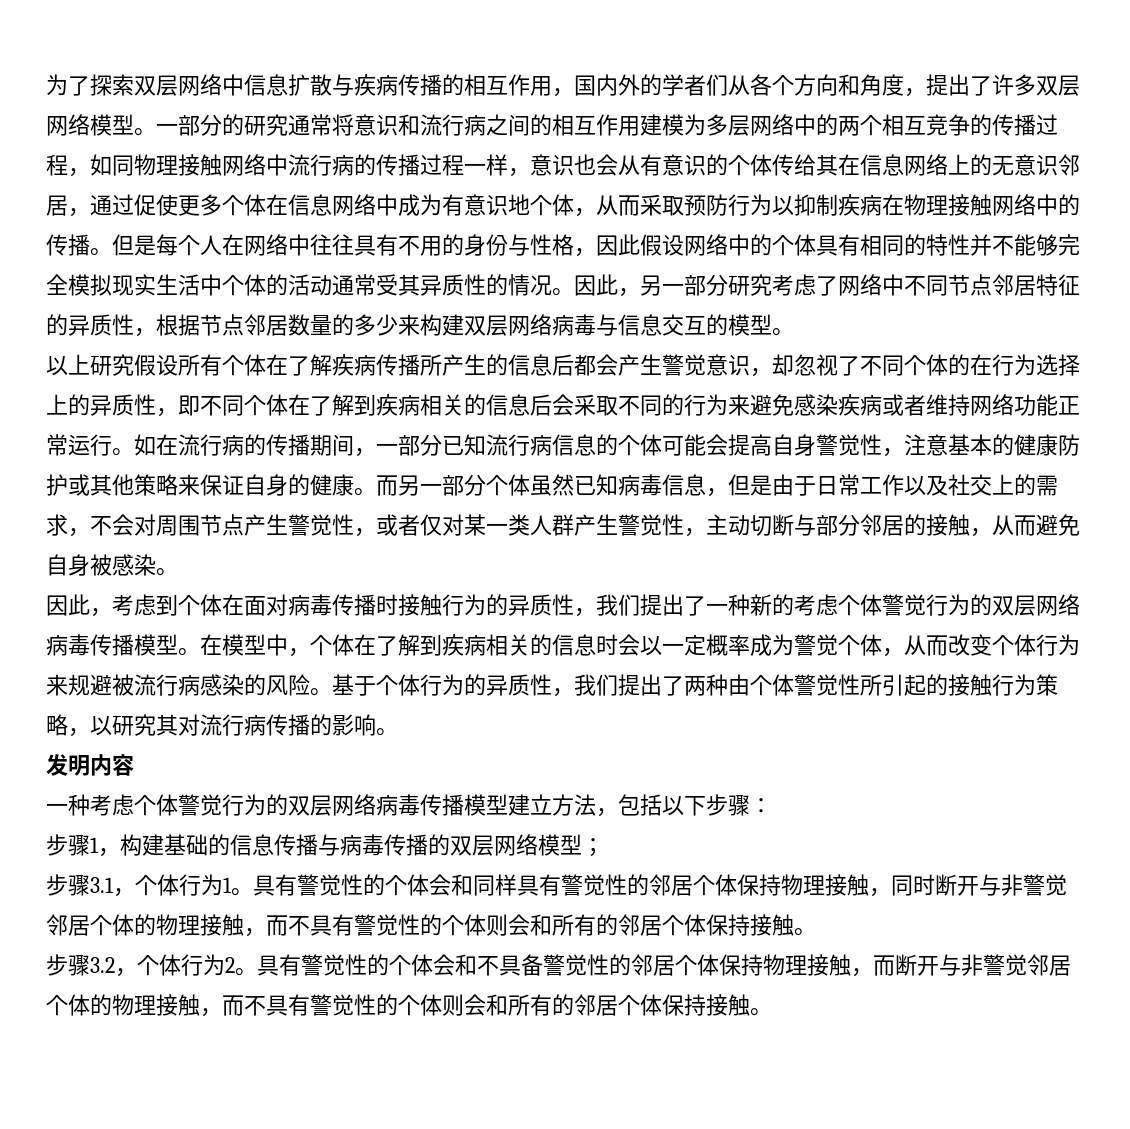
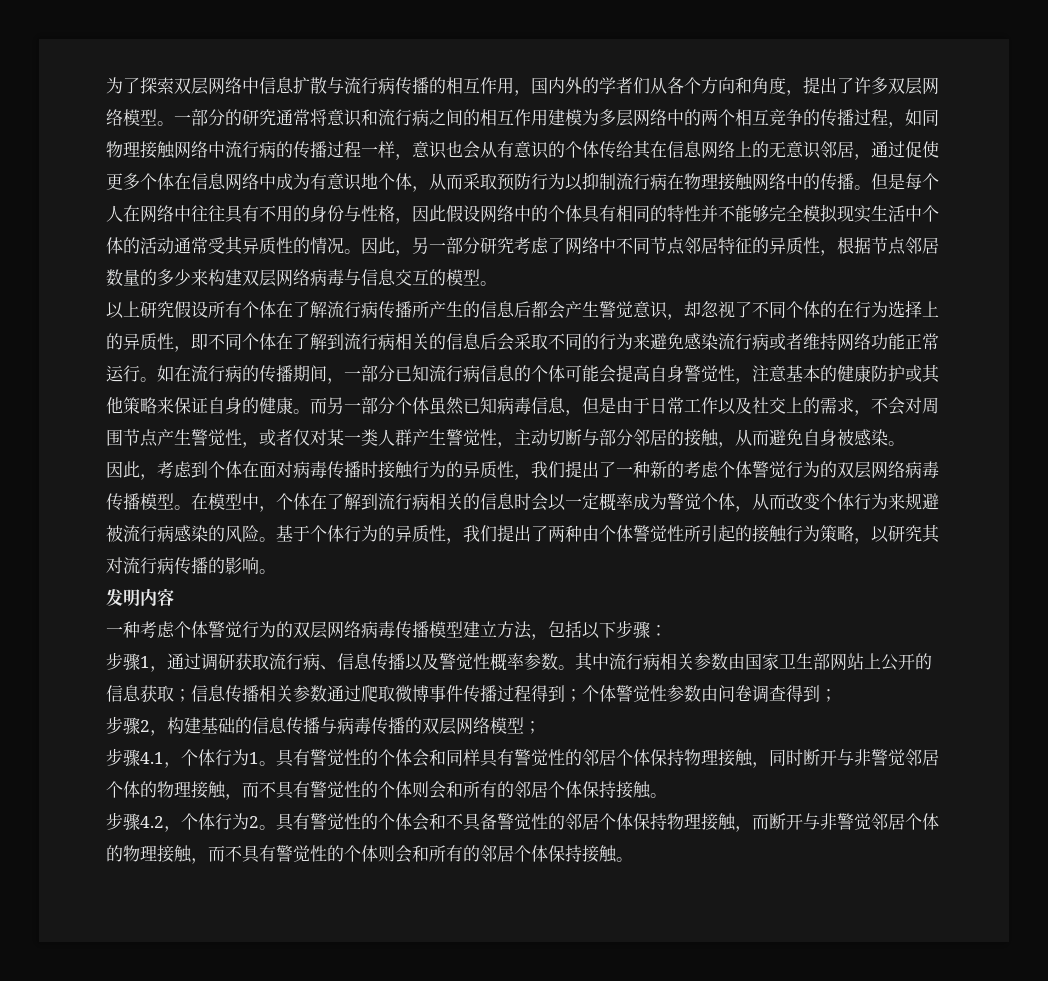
- 为了探索双层网络中信息扩散与疾病传播的相互作用，国内外的学者们从各个方向和角度，提出了许多双层网络模型。
+ 为了探索双层网络中信息扩散与流行病传播的相互作用，国内外的学者们从各个方向和角度，提出了许多双层网络模型。
- 一部分的研究通常将意识和流行病之间的相互作用建模为多层网络中的两个相互竞争的传播过程，如同物理接触网络中流行病的传播过程一样，意识也会从有意识的个体传给其在信息网络上的无意识邻居，通过促使更多个体在信息网络中成为有意识地个体，从而采取预防行为以抑制疾病在物理接触网络中的传播。
+ 一部分的研究通常将意识和流行病之间的相互作用建模为多层网络中的两个相互竞争的传播过程，如同物理接触网络中流行病的传播过程一样，意识也会从有意识的个体传给其在信息网络上的无意识邻居，通过促使更多个体在信息网络中成为有意识地个体，从而采取预防行为以抑制流行病在物理接触网络中的传播。
- 以上研究假设所有个体在了解疾病传播所产生的信息后都会产生警觉意识，却忽视了不同个体的在行为选择上的异质性，即不同个体在了解到疾病相关的信息后会采取不同的行为来避免感染疾病或者维持网络功能正常运行。
+ 以上研究假设所有个体在了解流行病传播所产生的信息后都会产生警觉意识，却忽视了不同个体的在行为选择上的异质性，即不同个体在了解到流行病相关的信息后会采取不同的行为来避免感染流行病或者维持网络功能正常运行。
- 在模型中，个体在了解到疾病相关的信息时会以一定概率成为警觉个体，从而改变个体行为来规避被流行病感染的风险。
+ 在模型中，个体在了解到流行病相关的信息时会以一定概率成为警觉个体，从而改变个体行为来规避被流行病感染的风险。
- 步骤1，构建基础的信息传播与病毒传播的双层网络模型；
+ 步骤1，通过调研获取流行病、信息传播以及警觉性概率参数。其中流行病相关参数由国家卫生部网站上公开的信息获取；信息传播相关参数通过爬取微博事件传播过程得到；个体警觉性参数由问卷调查得到；
+ 步骤2，构建基础的信息传播与病毒传播的双层网络模型；
- 步骤3.1，个体行为1。
+ 步骤4.1，个体行为1。
- 步骤3.2，个体行为2。
+ 步骤4.2，个体行为2。

